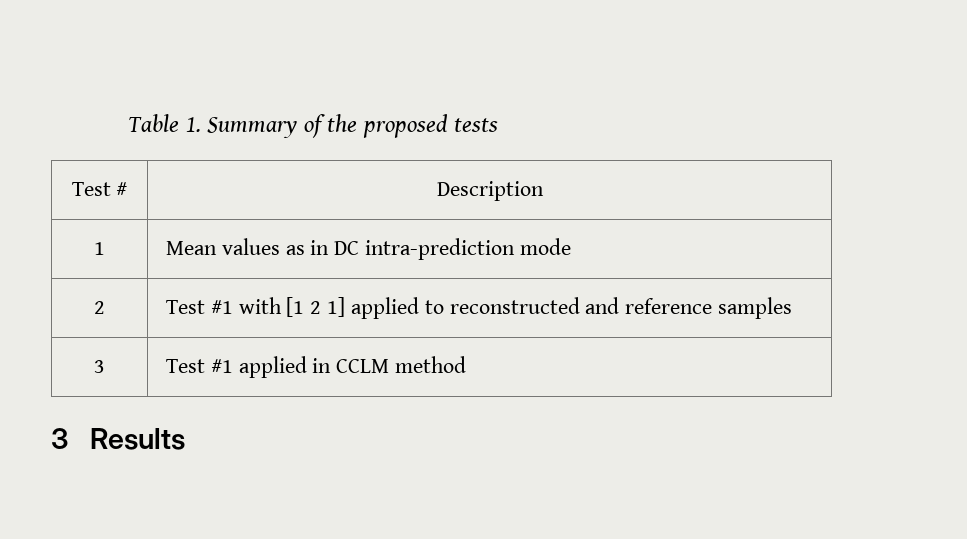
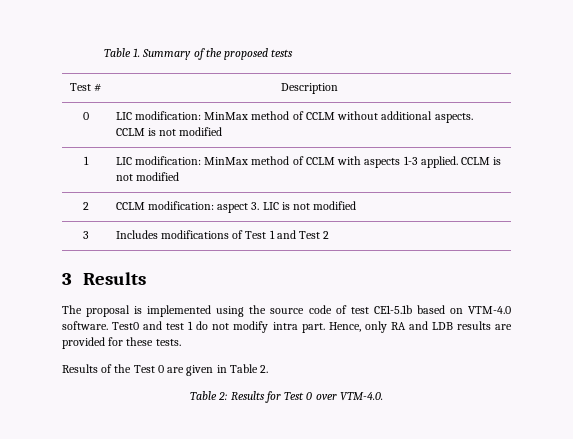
- 1 | Mean values as in DC intra-prediction mode
- 2 | Test #1 with [1 2 1] applied to reconstructed and reference samples
- 3 | Test #1 applied in CCLM method
+ 0 | LIC modification: MinMax method of CCLM without additional aspects. CCLM is not modified
+ 1 | LIC modification: MinMax method of CCLM with aspects 1-3 applied. CCLM is not modified
+ 2 | CCLM modification: aspect 3. LIC is not modified
+ 3 | Includes modifications of Test 1 and Test 2
  3 Results
+ The proposal is implemented using the source code of test CE1-5.1b based on VTM-4.0 software. Test0 and test 1 do not modify intra part. Hence, only RA and LDB results are provided for these tests.
+ Results of the Test 0 are given in Table 2.
+ Table 2: Results for Test 0 over VTM-4.0.

